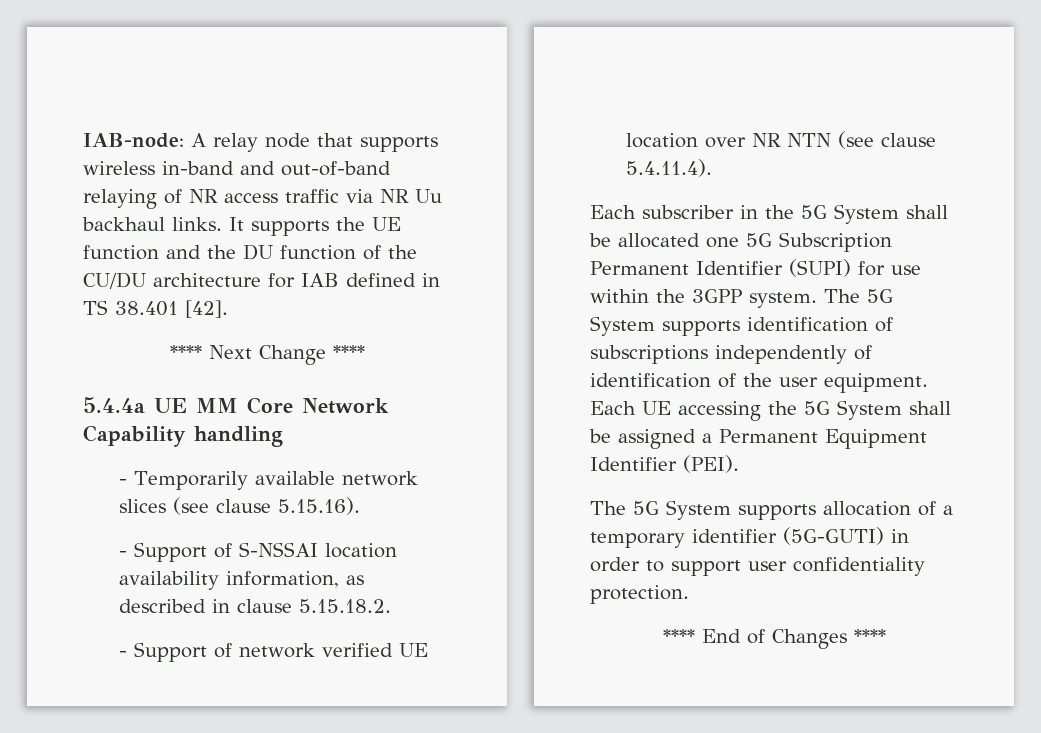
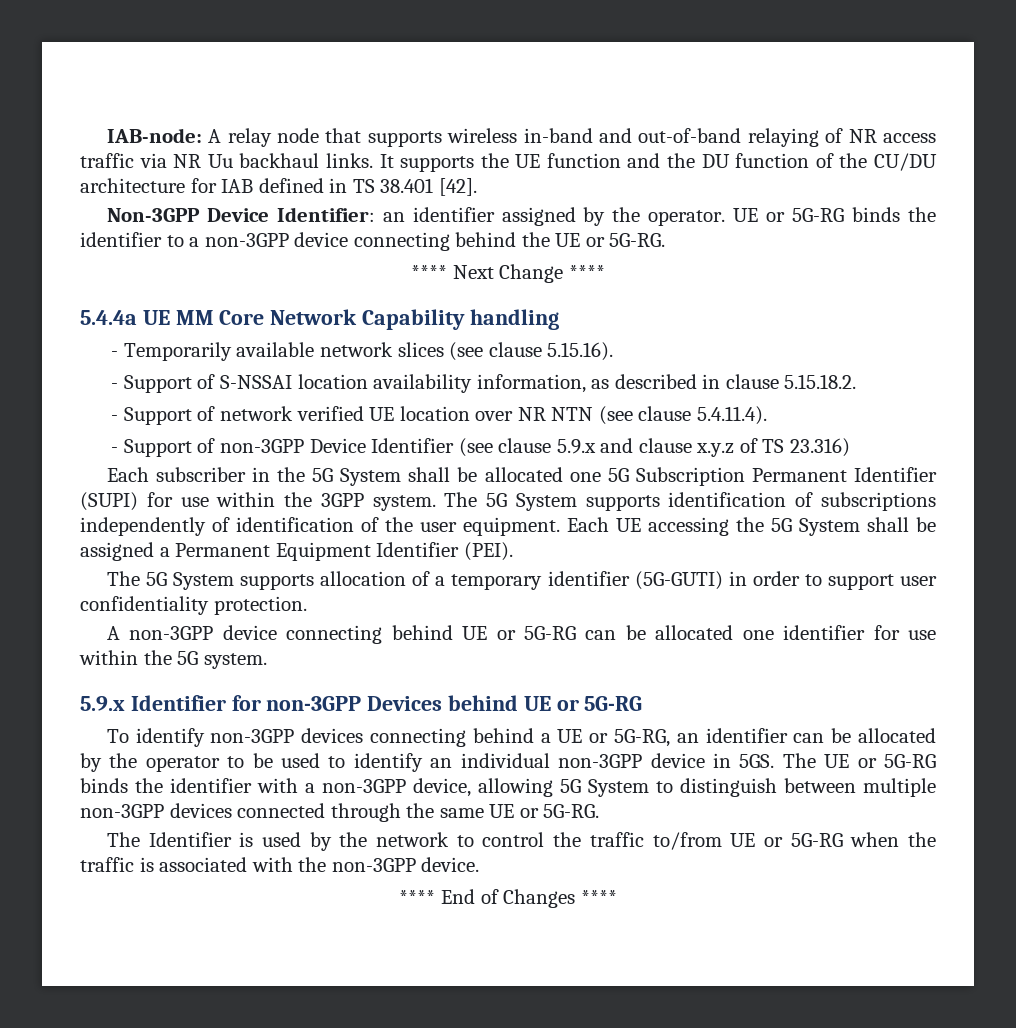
+ Non-3GPP Device Identifier: an identifier assigned by the operator. UE or 5G-RG binds the identifier to a non-3GPP device connecting behind the UE or 5G-RG.
+ - Support of non-3GPP Device Identifier (see clause 5.9.x and clause x.y.z of TS 23.316)
+ A non-3GPP device connecting behind UE or 5G-RG can be allocated one identifier for use within the 5G system.
+ 5.9.x Identifier for non-3GPP Devices behind UE or 5G-RG
+ To identify non-3GPP devices connecting behind a UE or 5G-RG, an identifier can be allocated by the operator to be used to identify an individual non-3GPP device in 5GS. The UE or 5G-RG binds the identifier with a non-3GPP device, allowing 5G System to distinguish between multiple non-3GPP devices connected through the same UE or 5G-RG.
+ The Identifier is used by the network to control the traffic to/from UE or 5G-RG when the traffic is associated with the non-3GPP device.

